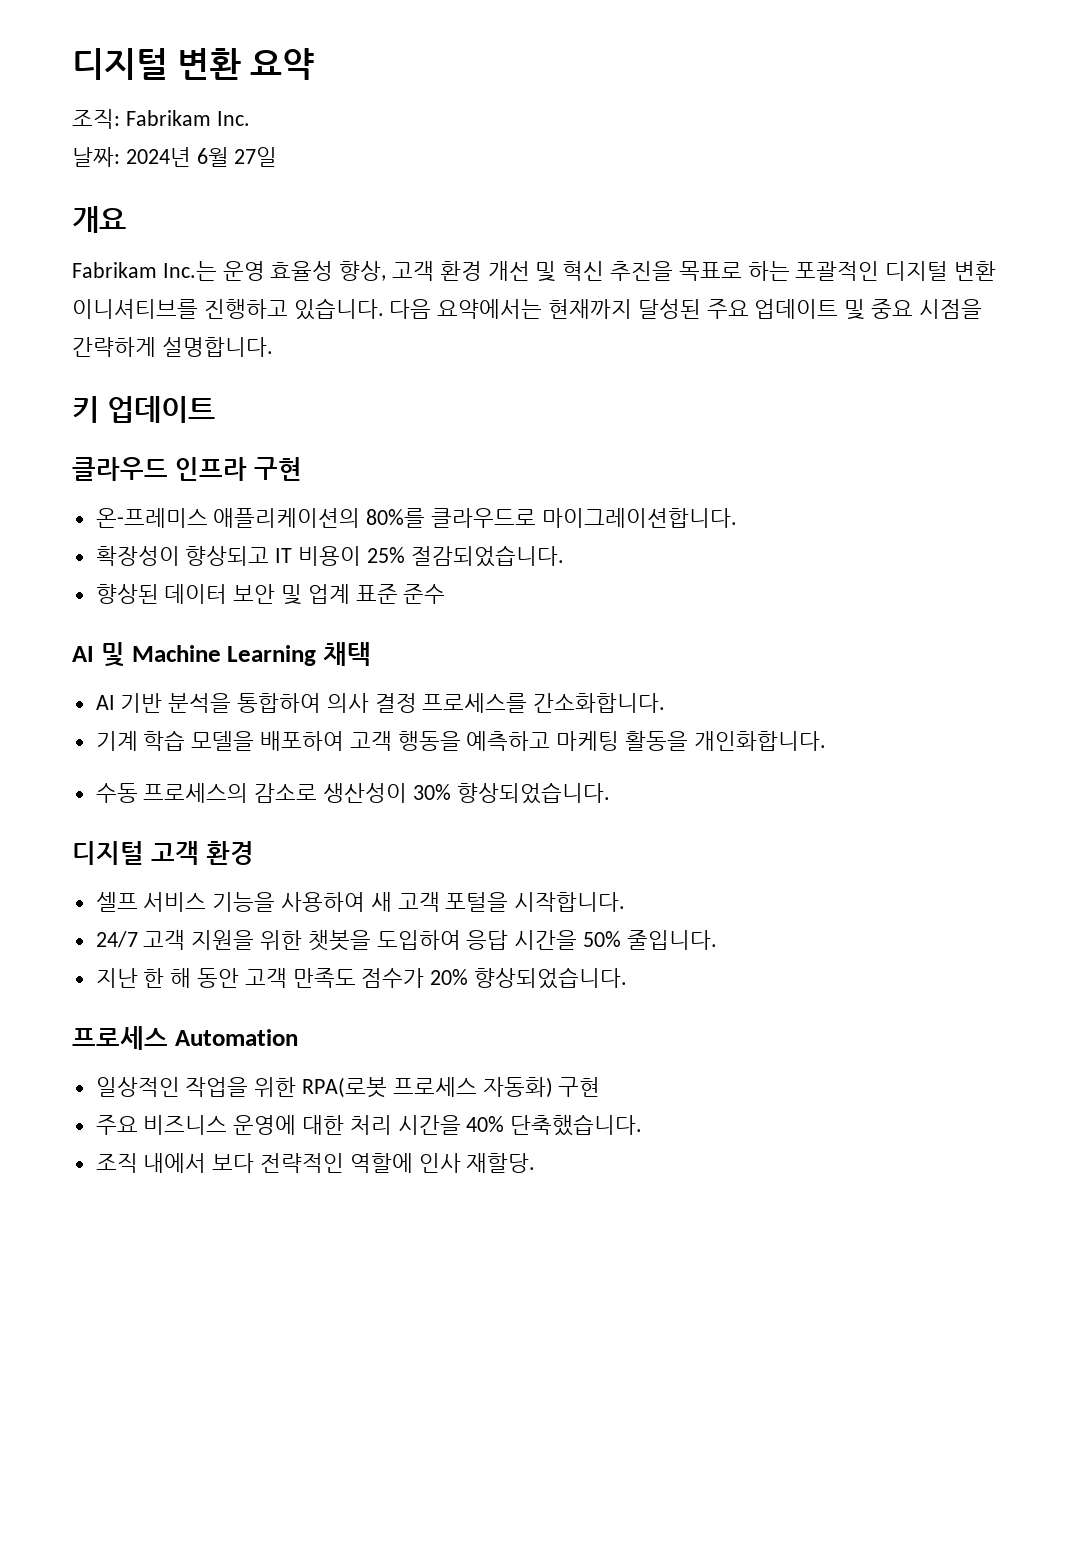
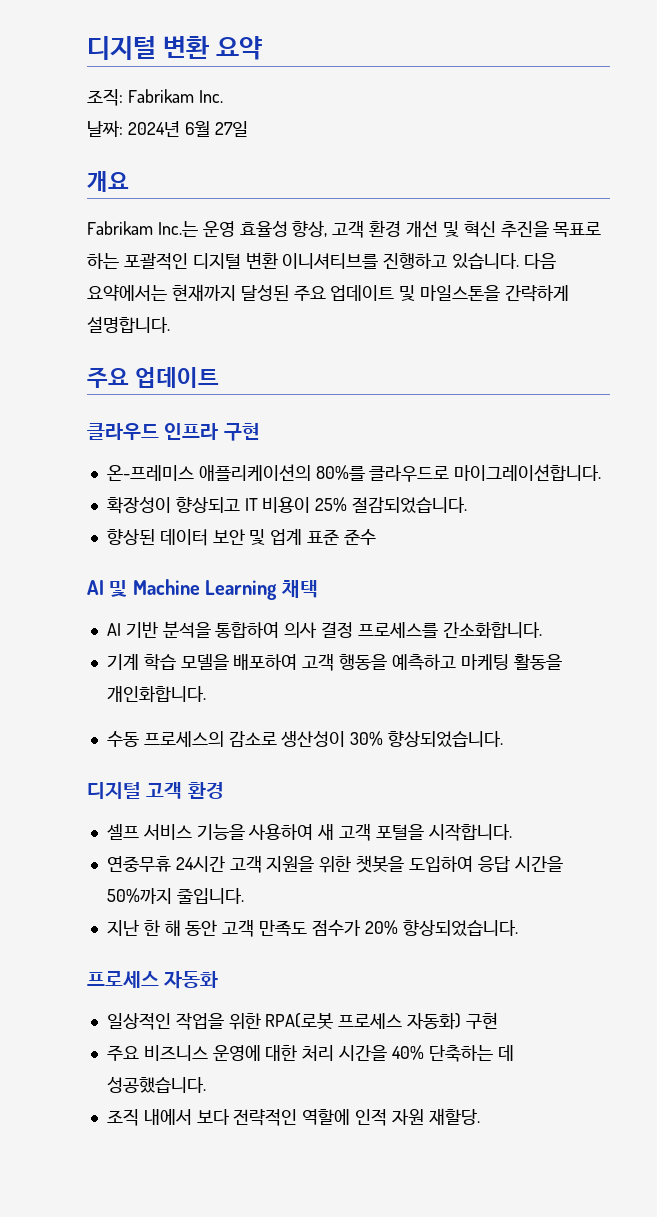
- 다음 요약에서는 현재까지 달성된 주요 업데이트 및 중요 시점을 간략하게 설명합니다.
- 키 업데이트
+ 다음 요약에서는 현재까지 달성된 주요 업데이트 및 마일스톤을 간략하게 설명합니다.
+ 주요 업데이트
- 24/7 고객 지원을 위한 챗봇을 도입하여 응답 시간을 50% 줄입니다.
+ 연중무휴 24시간 고객 지원을 위한 챗봇을 도입하여 응답 시간을 50%까지 줄입니다.
- 프로세스 Automation
+ 프로세스 자동화
- 주요 비즈니스 운영에 대한 처리 시간을 40% 단축했습니다.
+ 주요 비즈니스 운영에 대한 처리 시간을 40% 단축하는 데 성공했습니다.
- 조직 내에서 보다 전략적인 역할에 인사 재할당.
+ 조직 내에서 보다 전략적인 역할에 인적 자원 재할당.

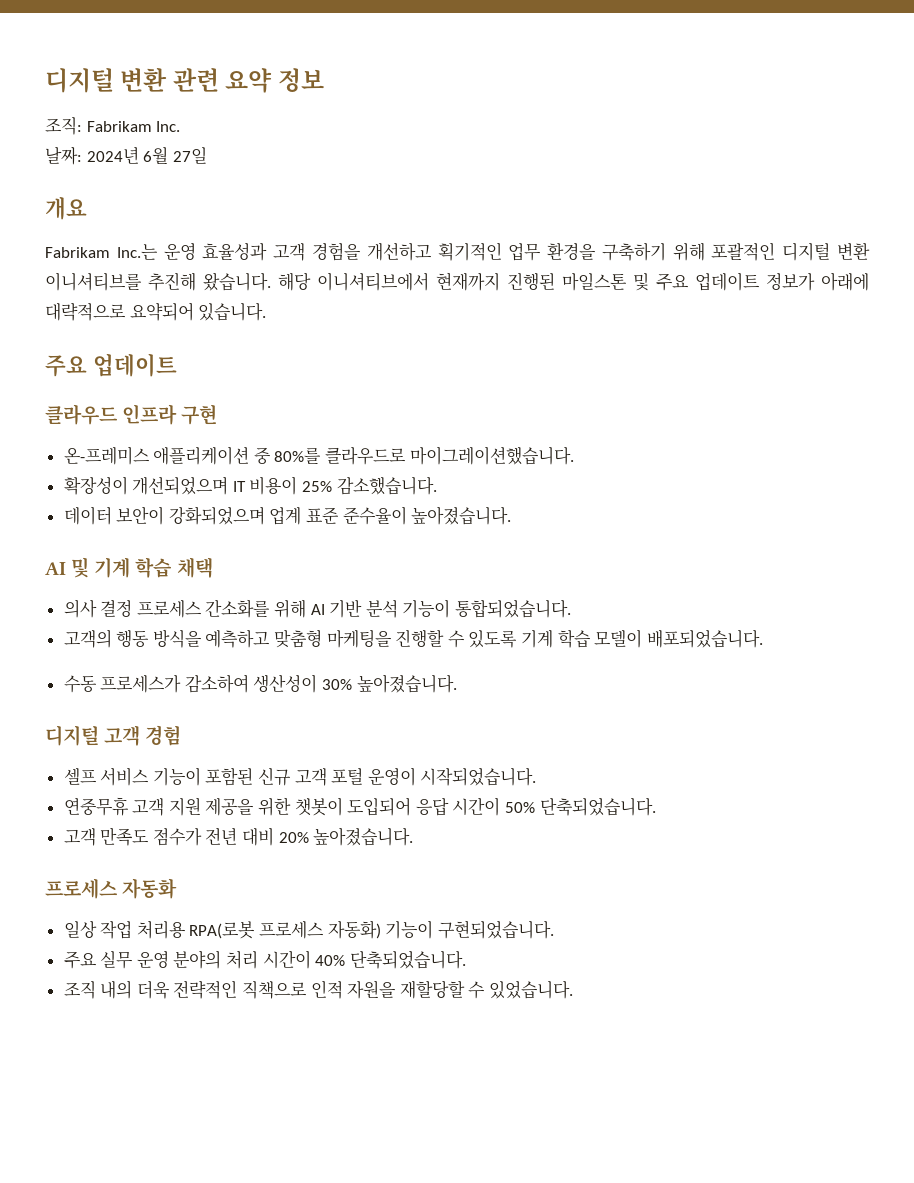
- 디지털 변환 요약
+ 디지털 변환 관련 요약 정보
- Fabrikam Inc.는 운영 효율성 향상, 고객 환경 개선 및 혁신 추진을 목표로 하는 포괄적인 디지털 변환 이니셔티브를 진행하고 있습니다. 다음 요약에서는 현재까지 달성된 주요 업데이트 및 마일스톤을 간략하게 설명합니다.
+ Fabrikam Inc.는 운영 효율성과 고객 경험을 개선하고 획기적인 업무 환경을 구축하기 위해 포괄적인 디지털 변환 이니셔티브를 추진해 왔습니다. 해당 이니셔티브에서 현재까지 진행된 마일스톤 및 주요 업데이트 정보가 아래에 대략적으로 요약되어 있습니다.
- 온-프레미스 애플리케이션의 80%를 클라우드로 마이그레이션합니다.
+ 온-프레미스 애플리케이션 중 80%를 클라우드로 마이그레이션했습니다.
- 확장성이 향상되고 IT 비용이 25% 절감되었습니다.
- 향상된 데이터 보안 및 업계 표준 준수
+ 확장성이 개선되었으며 IT 비용이 25% 감소했습니다.
+ 데이터 보안이 강화되었으며 업계 표준 준수율이 높아졌습니다.
- AI 및 Machine Learning 채택
+ AI 및 기계 학습 채택
- AI 기반 분석을 통합하여 의사 결정 프로세스를 간소화합니다.
- 기계 학습 모델을 배포하여 고객 행동을 예측하고 마케팅 활동을 개인화합니다.
+ 의사 결정 프로세스 간소화를 위해 AI 기반 분석 기능이 통합되었습니다.
+ 고객의 행동 방식을 예측하고 맞춤형 마케팅을 진행할 수 있도록 기계 학습 모델이 배포되었습니다.
- 수동 프로세스의 감소로 생산성이 30% 향상되었습니다.
+ 수동 프로세스가 감소하여 생산성이 30% 높아졌습니다.
- 디지털 고객 환경
+ 디지털 고객 경험
- 셀프 서비스 기능을 사용하여 새 고객 포털을 시작합니다.
- 연중무휴 24시간 고객 지원을 위한 챗봇을 도입하여 응답 시간을 50%까지 줄입니다.
- 지난 한 해 동안 고객 만족도 점수가 20% 향상되었습니다.
+ 셀프 서비스 기능이 포함된 신규 고객 포털 운영이 시작되었습니다.
+ 연중무휴 고객 지원 제공을 위한 챗봇이 도입되어 응답 시간이 50% 단축되었습니다.
+ 고객 만족도 점수가 전년 대비 20% 높아졌습니다.
- 일상적인 작업을 위한 RPA(로봇 프로세스 자동화) 구현
- 주요 비즈니스 운영에 대한 처리 시간을 40% 단축하는 데 성공했습니다.
- 조직 내에서 보다 전략적인 역할에 인적 자원 재할당.
+ 일상 작업 처리용 RPA(로봇 프로세스 자동화) 기능이 구현되었습니다.
+ 주요 실무 운영 분야의 처리 시간이 40% 단축되었습니다.
+ 조직 내의 더욱 전략적인 직책으로 인적 자원을 재할당할 수 있었습니다.

